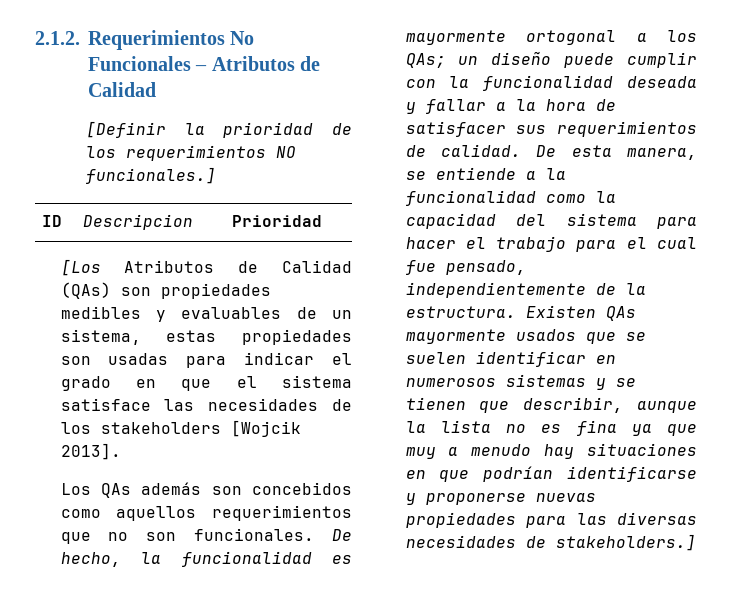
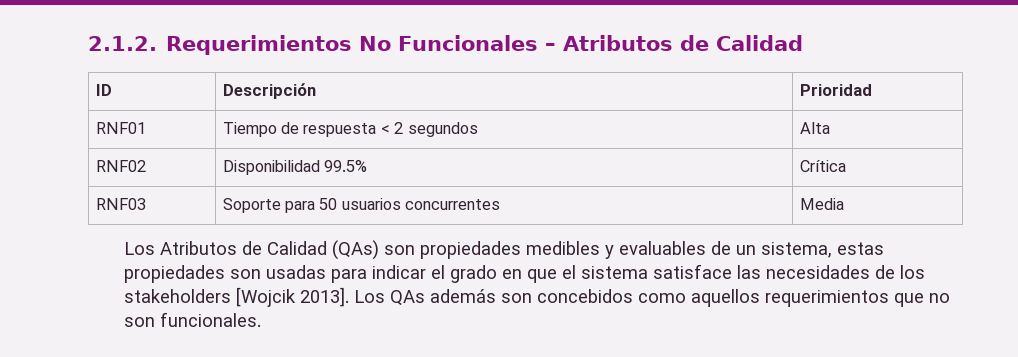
- [Definir la prioridad de los requerimientos NO funcionales.]
- ID | Descripcion | Prioridad
+ ID | Descripción | Prioridad
- [Los Atributos de Calidad (QAs) son propiedades medibles y evaluables de un sistema, estas propiedades son usadas para indicar el grado en que el sistema satisface las necesidades de los stakeholders [Wojcik 2013].
- Los QAs además son concebidos como aquellos requerimientos que no son funcionales. De hecho, la funcionalidad es mayormente ortogonal a los QAs; un diseño puede cumplir con la funcionalidad deseada y fallar a la hora de satisfacer sus requerimientos de calidad. De esta manera, se entiende a la funcionalidad como la capacidad del sistema para hacer el trabajo para el cual fue pensado, independientemente de la estructura. Existen QAs mayormente usados que se suelen identificar en numerosos sistemas y se tienen que describir, aunque la lista no es fina ya que muy a menudo hay situaciones en que podrían identificarse y proponerse nuevas propiedades para las diversas necesidades de stakeholders.]
+ RNF01 | Tiempo de respuesta < 2 segundos | Alta
+ RNF02 | Disponibilidad 99.5% | Crítica
+ RNF03 | Soporte para 50 usuarios concurrentes | Media
+ Los Atributos de Calidad (QAs) son propiedades medibles y evaluables de un sistema, estas propiedades son usadas para indicar el grado en que el sistema satisface las necesidades de los stakeholders [Wojcik 2013]. Los QAs además son concebidos como aquellos requerimientos que no son funcionales.

